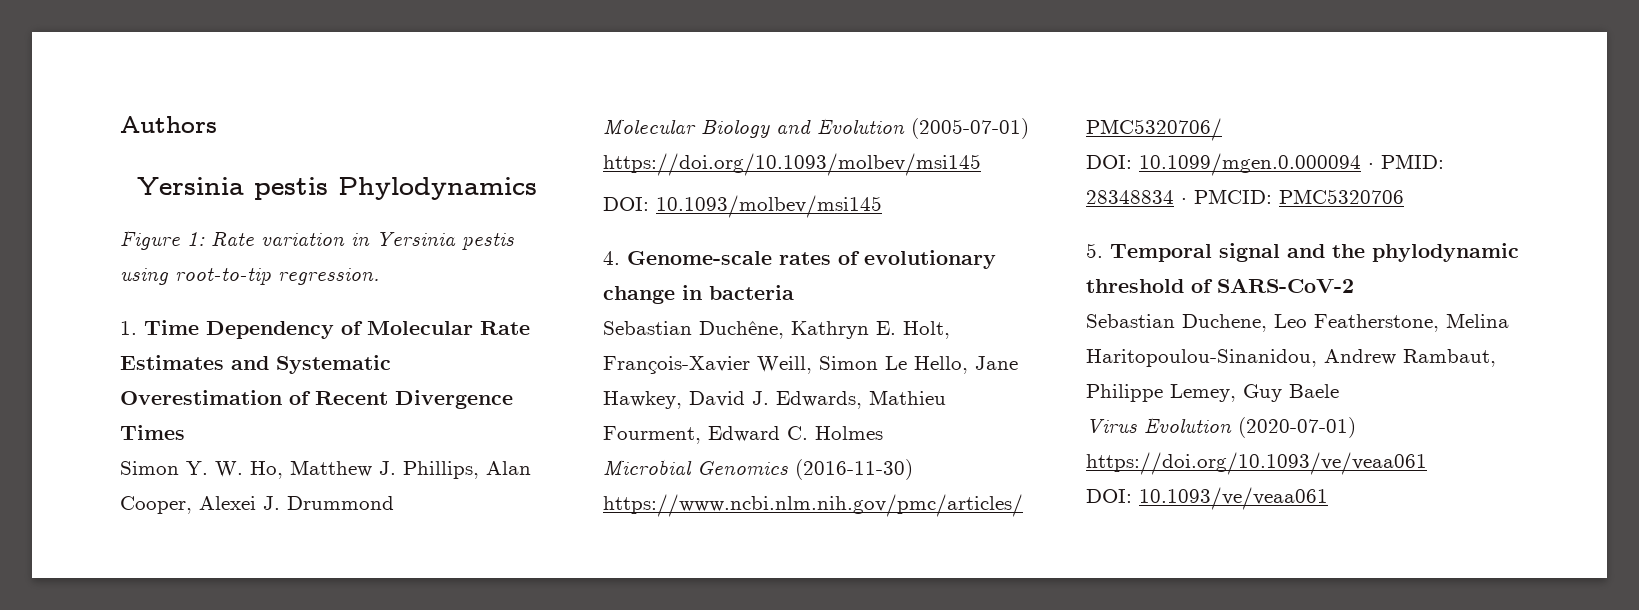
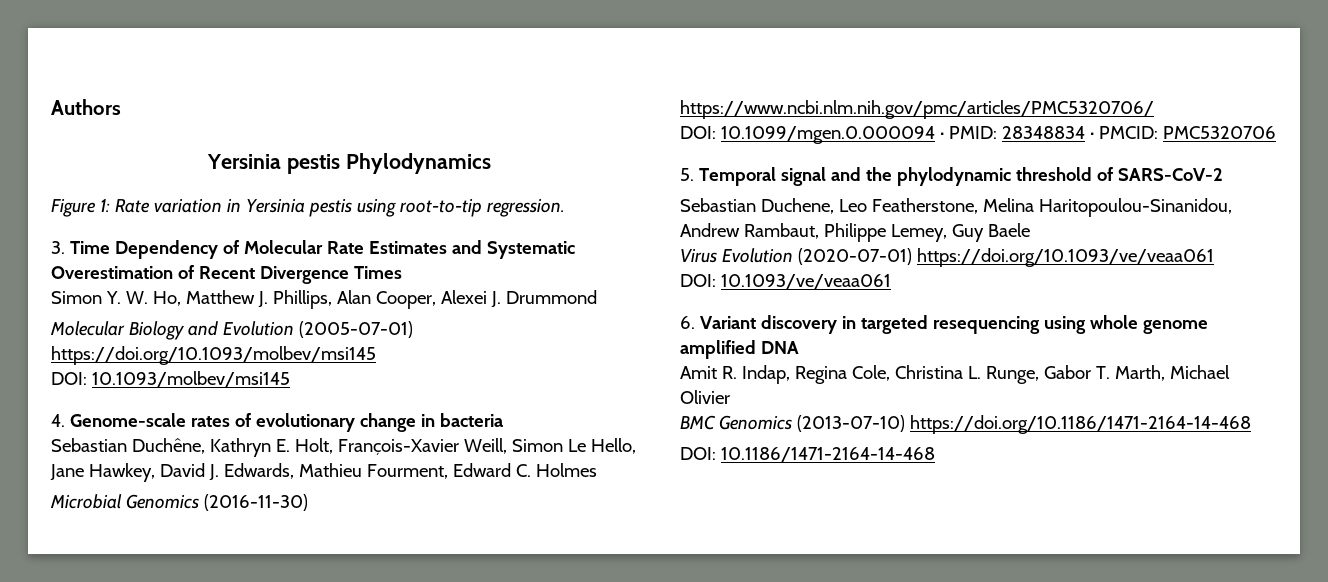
- 1. Time Dependency of Molecular Rate Estimates and Systematic Overestimation of Recent Divergence Times
+ 3. Time Dependency of Molecular Rate Estimates and Systematic Overestimation of Recent Divergence Times
+ 6. Variant discovery in targeted resequencing using whole genome amplified DNA
+ Amit R. Indap, Regina Cole, Christina L. Runge, Gabor T. Marth, Michael Olivier
+ BMC Genomics (2013-07-10) https://doi.org/10.1186/1471-2164-14-468
+ DOI: 10.1186/1471-2164-14-468

